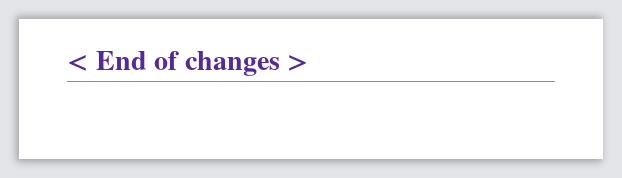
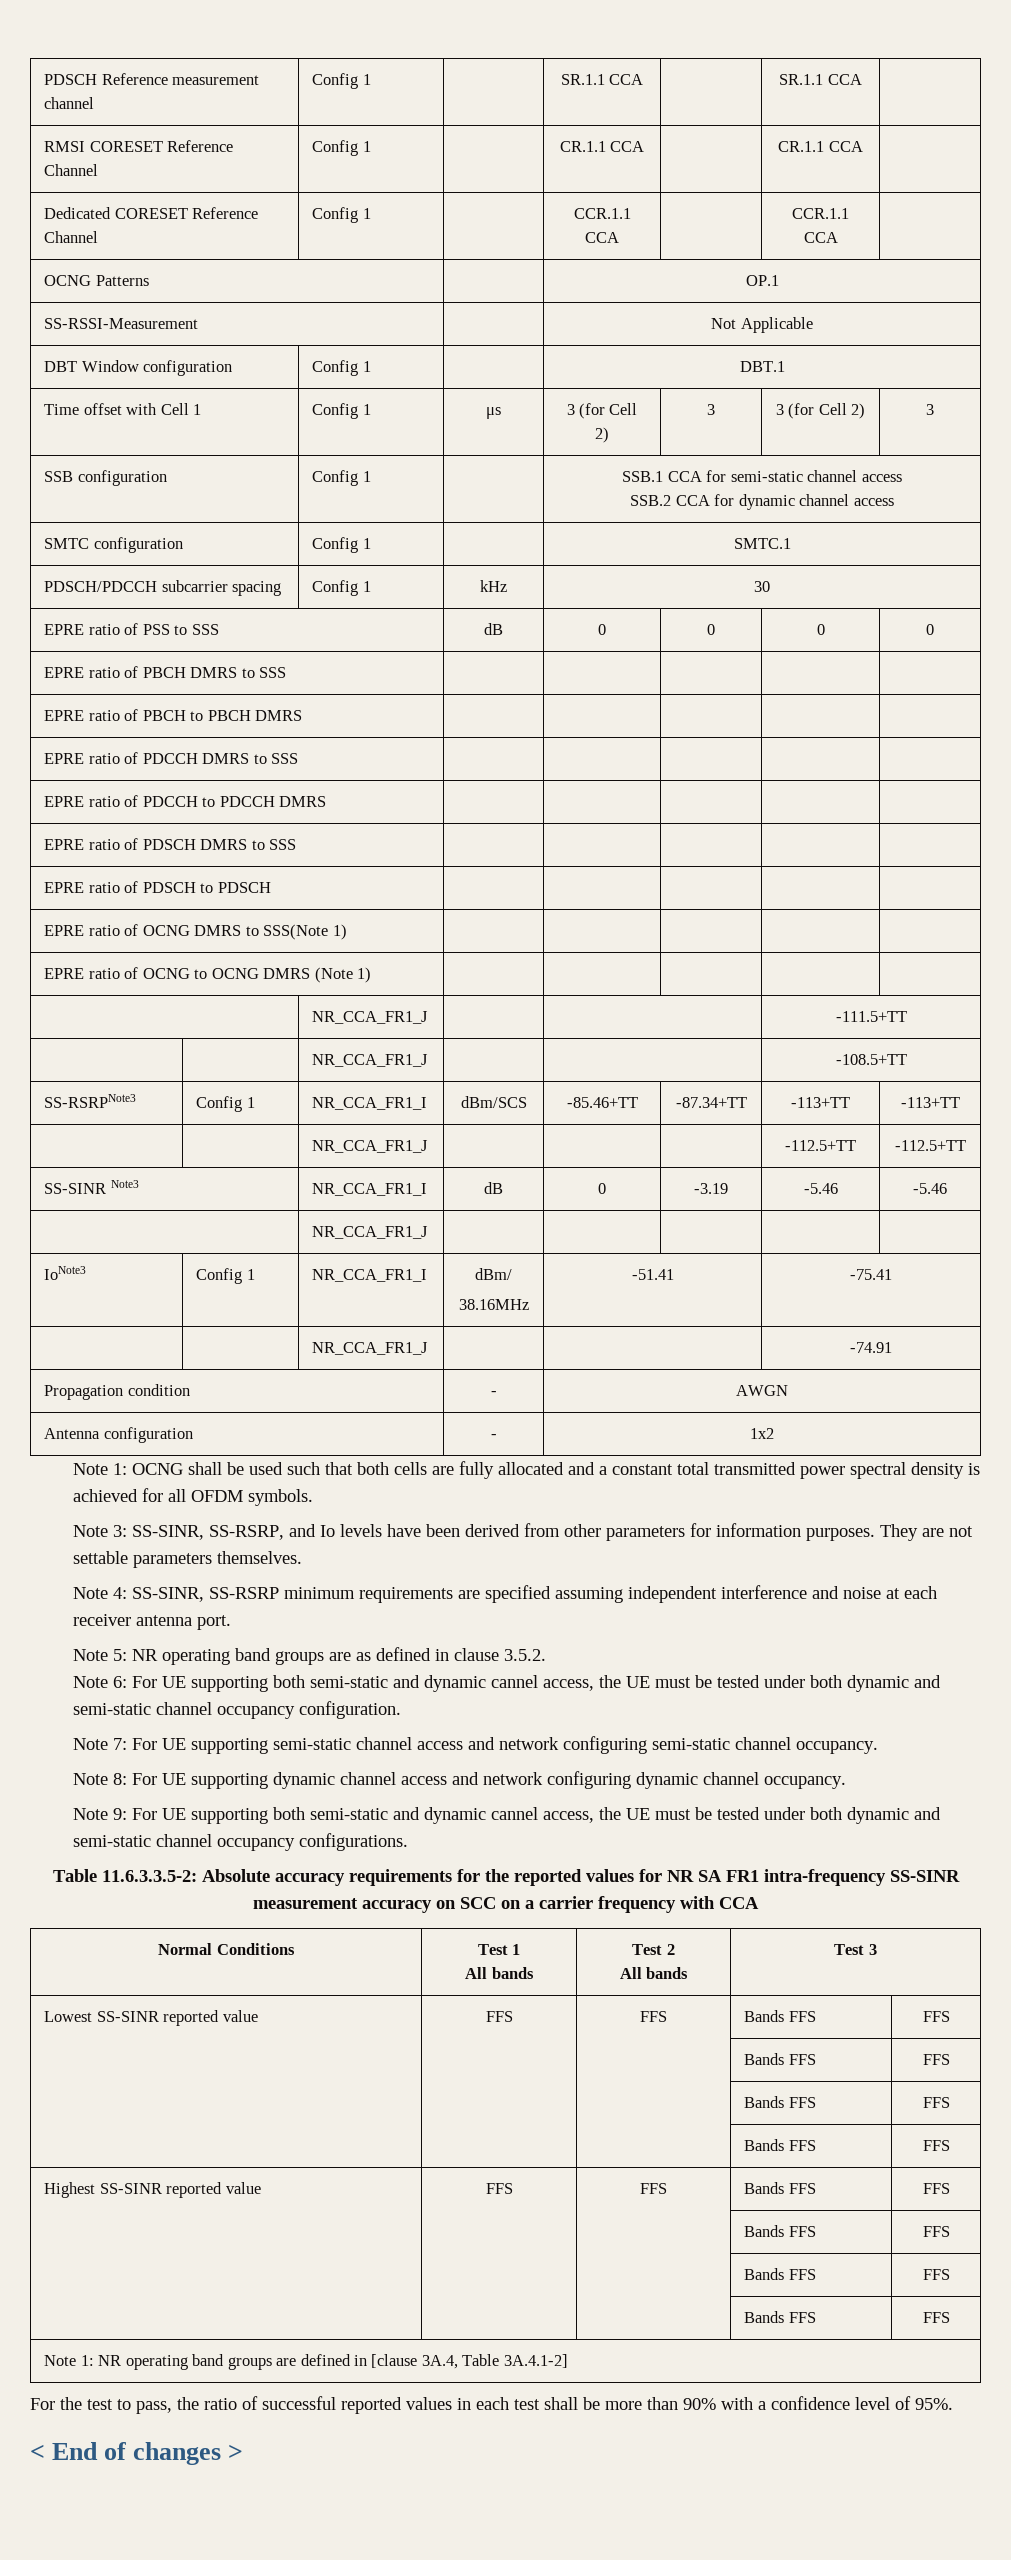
+ PDSCH Reference measurement channel | Config 1 | | SR.1.1 CCA | | SR.1.1 CCA |
+ RMSI CORESET Reference Channel | Config 1 | | CR.1.1 CCA | | CR.1.1 CCA |
+ Dedicated CORESET Reference Channel | Config 1 | | CCR.1.1 CCA | | CCR.1.1 CCA |
+ OCNG Patterns | | OP.1
+ SS-RSSI-Measurement | | Not Applicable
+ DBT Window configuration | Config 1 | | DBT.1
+ Time offset with Cell 1 | Config 1 | μs | 3 (for Cell 2) | 3 | 3 (for Cell 2) | 3
+ SSB configuration | Config 1 | | SSB.1 CCA for semi-static channel access
+ SSB.2 CCA for dynamic channel access
+ SMTC configuration | Config 1 | | SMTC.1
+ PDSCH/PDCCH subcarrier spacing | Config 1 | kHz | 30
+ EPRE ratio of PSS to SSS | dB | 0 | 0 | 0 | 0
+ EPRE ratio of PBCH DMRS to SSS | | | | |
+ EPRE ratio of PBCH to PBCH DMRS | | | | |
+ EPRE ratio of PDCCH DMRS to SSS | | | | |
+ EPRE ratio of PDCCH to PDCCH DMRS | | | | |
+ EPRE ratio of PDSCH DMRS to SSS | | | | |
+ EPRE ratio of PDSCH to PDSCH | | | | |
+ EPRE ratio of OCNG DMRS to SSS(Note 1) | | | | |
+ EPRE ratio of OCNG to OCNG DMRS (Note 1) | | | | |
+ | NR_CCA_FR1_J | | | -111.5+TT
+ | | NR_CCA_FR1_J | | | -108.5+TT
+ SS-RSRPNote3 | Config 1 | NR_CCA_FR1_I | dBm/SCS | -85.46+TT | -87.34+TT | -113+TT | -113+TT
+ | | NR_CCA_FR1_J | | | | -112.5+TT | -112.5+TT
+ SS-SINR Note3 | NR_CCA_FR1_I | dB | 0 | -3.19 | -5.46 | -5.46
+ | NR_CCA_FR1_J | | | | |
+ IoNote3 | Config 1 | NR_CCA_FR1_I | dBm/
+ 38.16MHz | -51.41 | -75.41
+ | | NR_CCA_FR1_J | | | -74.91
+ Propagation condition | - | AWGN
+ Antenna configuration | - | 1x2
+ Note 1: OCNG shall be used such that both cells are fully allocated and a constant total transmitted power spectral density is achieved for all OFDM symbols.
+ Note 3: SS-SINR, SS-RSRP, and Io levels have been derived from other parameters for information purposes. They are not settable parameters themselves.
+ Note 4: SS-SINR, SS-RSRP minimum requirements are specified assuming independent interference and noise at each receiver antenna port.
+ Note 5: NR operating band groups are as defined in clause 3.5.2.
+ Note 6: For UE supporting both semi-static and dynamic cannel access, the UE must be tested under both dynamic and semi-static channel occupancy configuration.
+ Note 7: For UE supporting semi-static channel access and network configuring semi-static channel occupancy.
+ Note 8: For UE supporting dynamic channel access and network configuring dynamic channel occupancy.
+ Note 9: For UE supporting both semi-static and dynamic cannel access, the UE must be tested under both dynamic and semi-static channel occupancy configurations.
+ Table 11.6.3.3.5-2: Absolute accuracy requirements for the reported values for NR SA FR1 intra-frequency SS-SINR measurement accuracy on SCC on a carrier frequency with CCA
+ Normal Conditions | Test 1
+ All bands | Test 2
+ All bands | Test 3
+ Lowest SS-SINR reported value | FFS | FFS | Bands FFS | FFS
+ | | | Bands FFS | FFS
+ | | | Bands FFS | FFS
+ | | | Bands FFS | FFS
+ Highest SS-SINR reported value | FFS | FFS | Bands FFS | FFS
+ | | | Bands FFS | FFS
+ | | | Bands FFS | FFS
+ | | | Bands FFS | FFS
+ Note 1: NR operating band groups are defined in [clause 3A.4, Table 3A.4.1-2]
+ For the test to pass, the ratio of successful reported values in each test shall be more than 90% with a confidence level of 95%.

